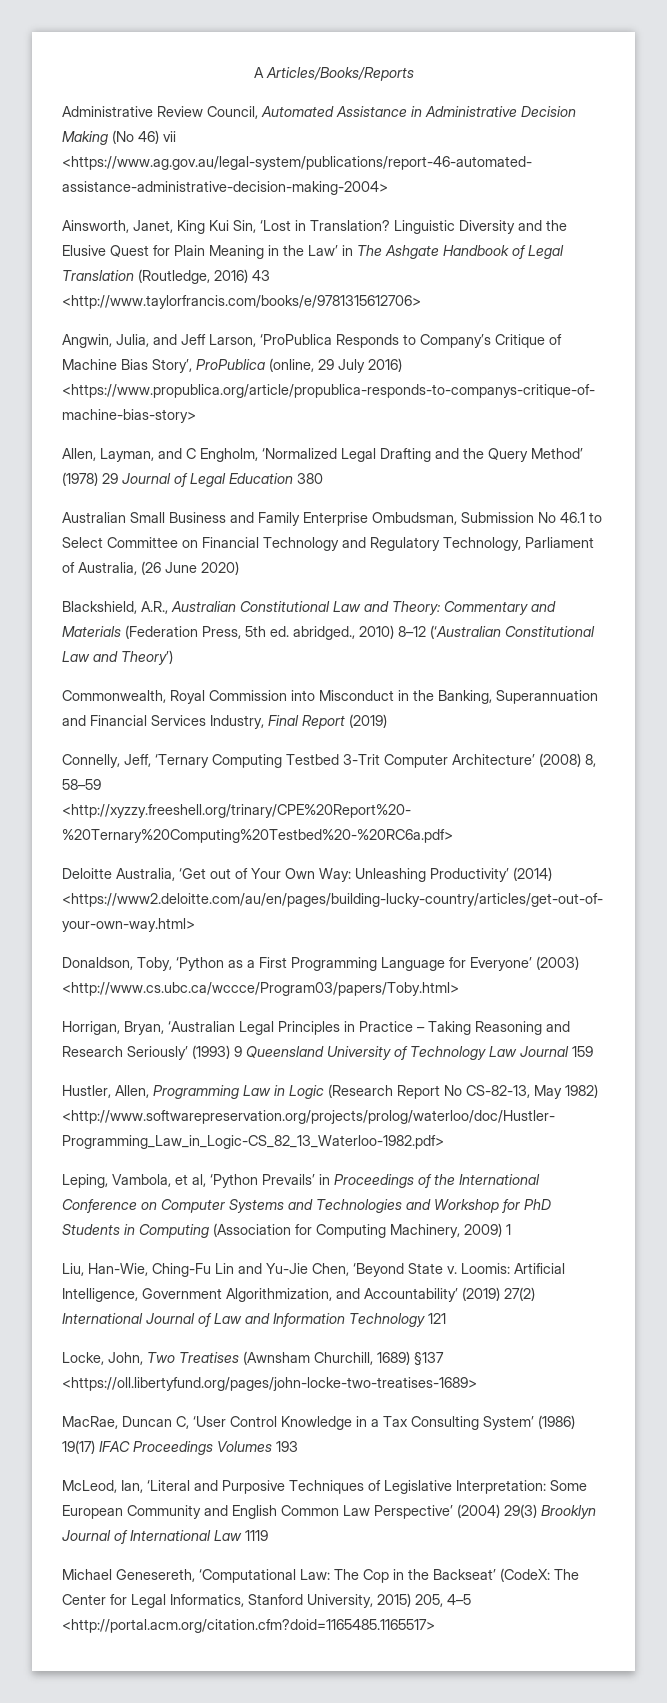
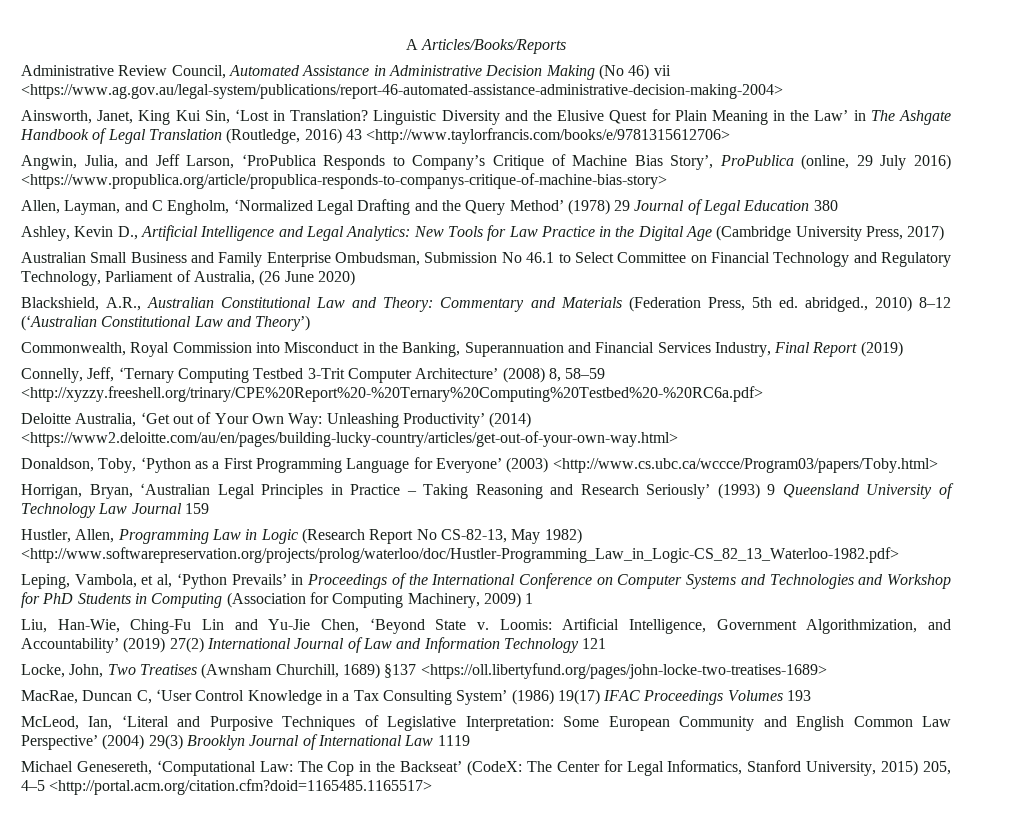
+ Ashley, Kevin D., Artificial Intelligence and Legal Analytics: New Tools for Law Practice in the Digital Age (Cambridge University Press, 2017)

